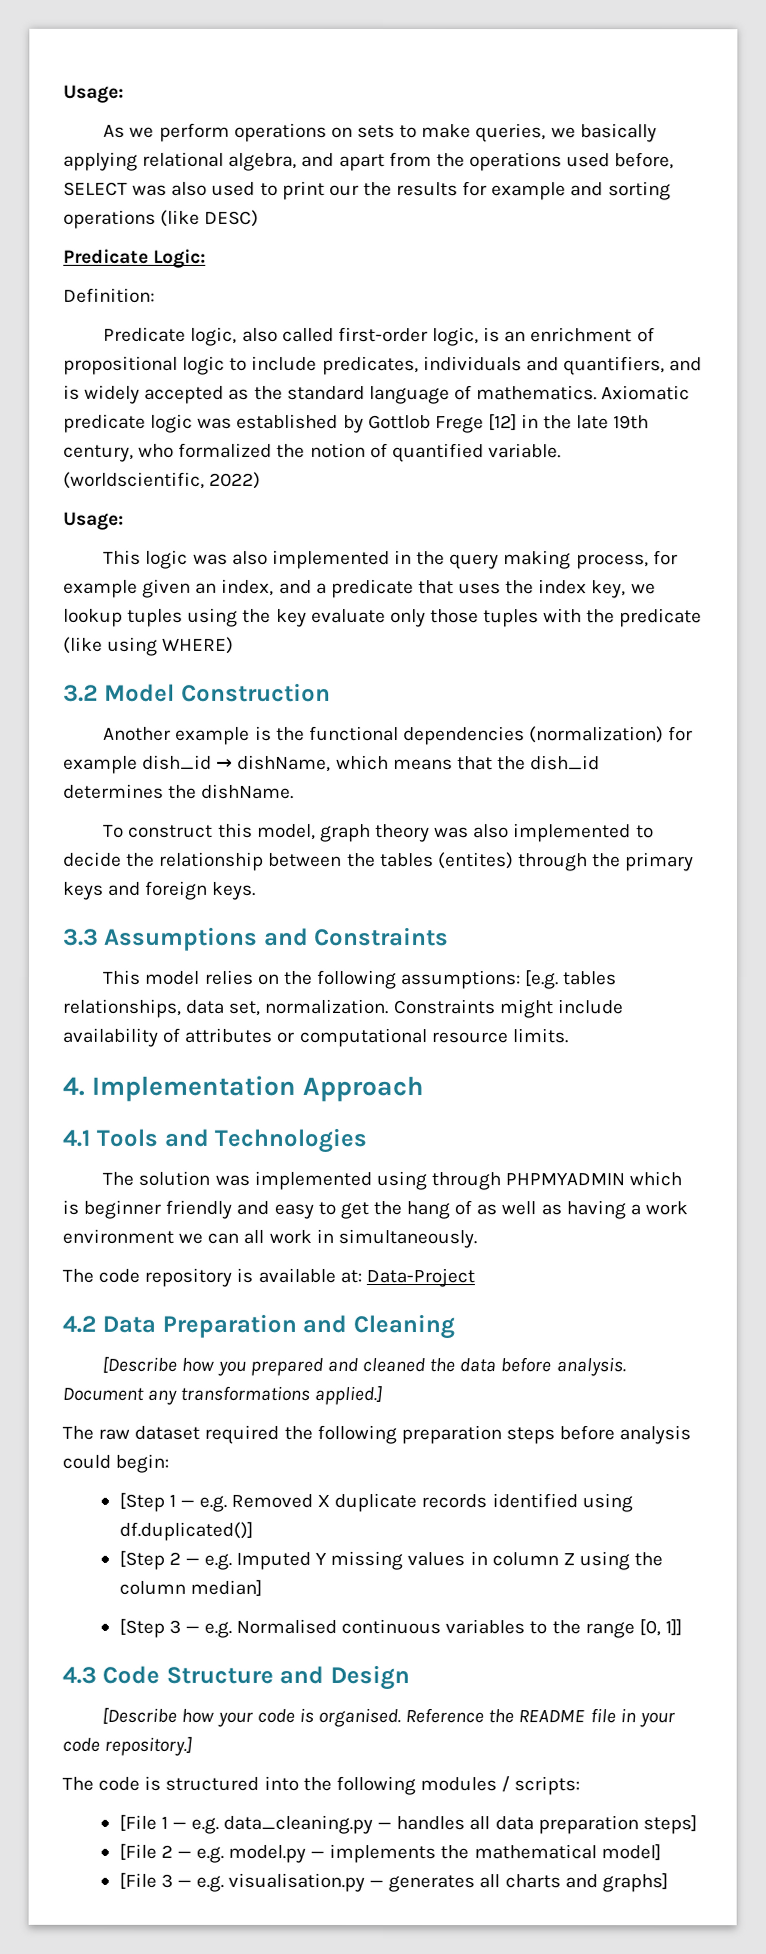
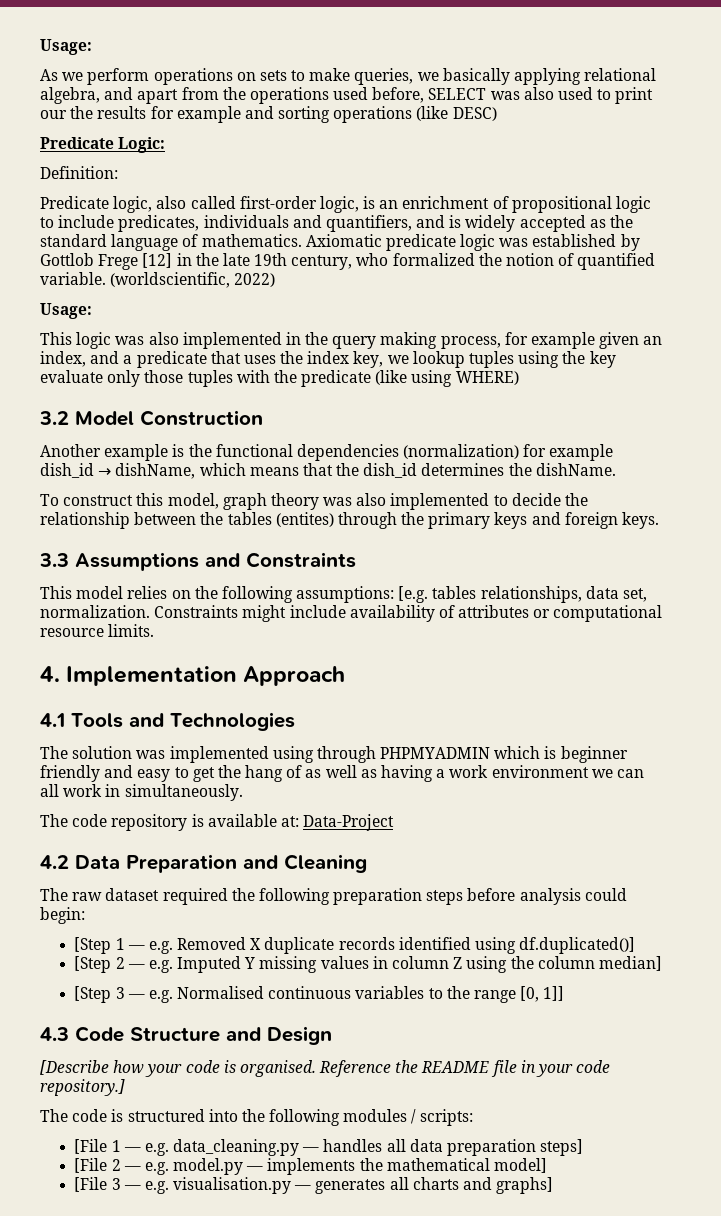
- [Describe how you prepared and cleaned the data before analysis. Document any transformations applied.]

